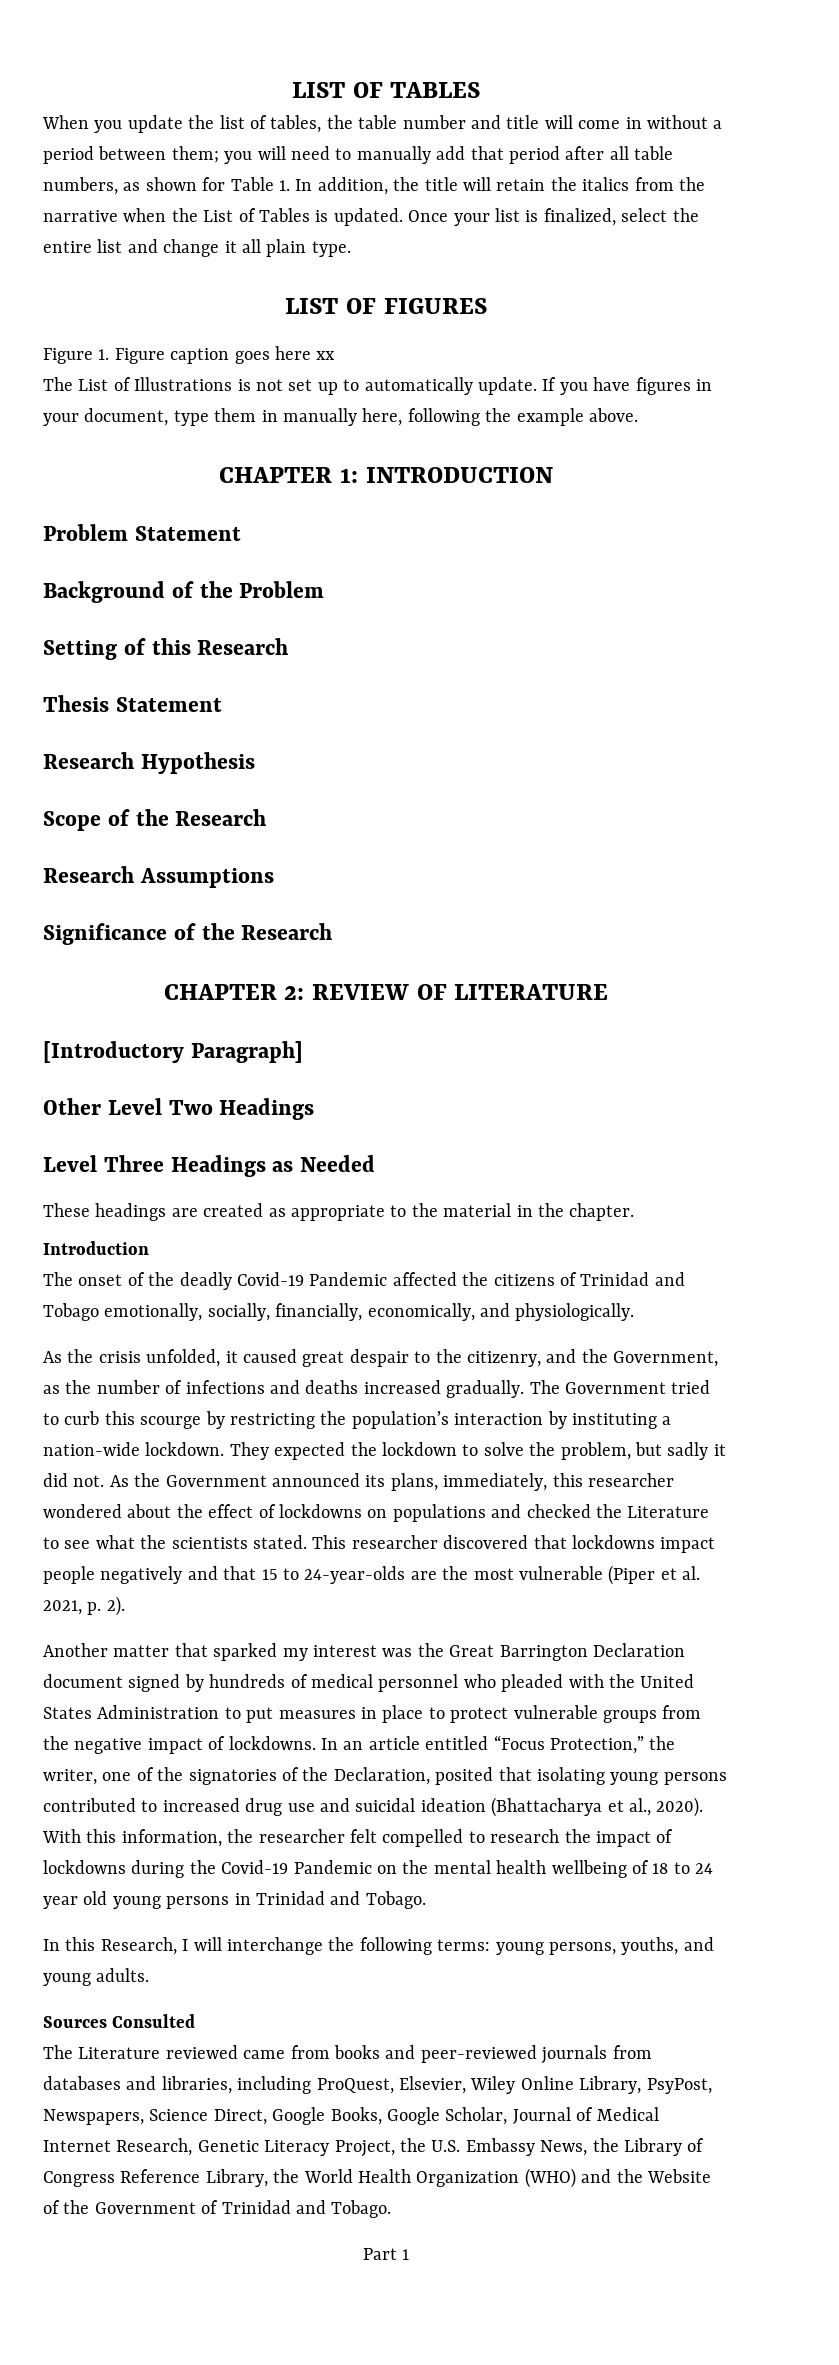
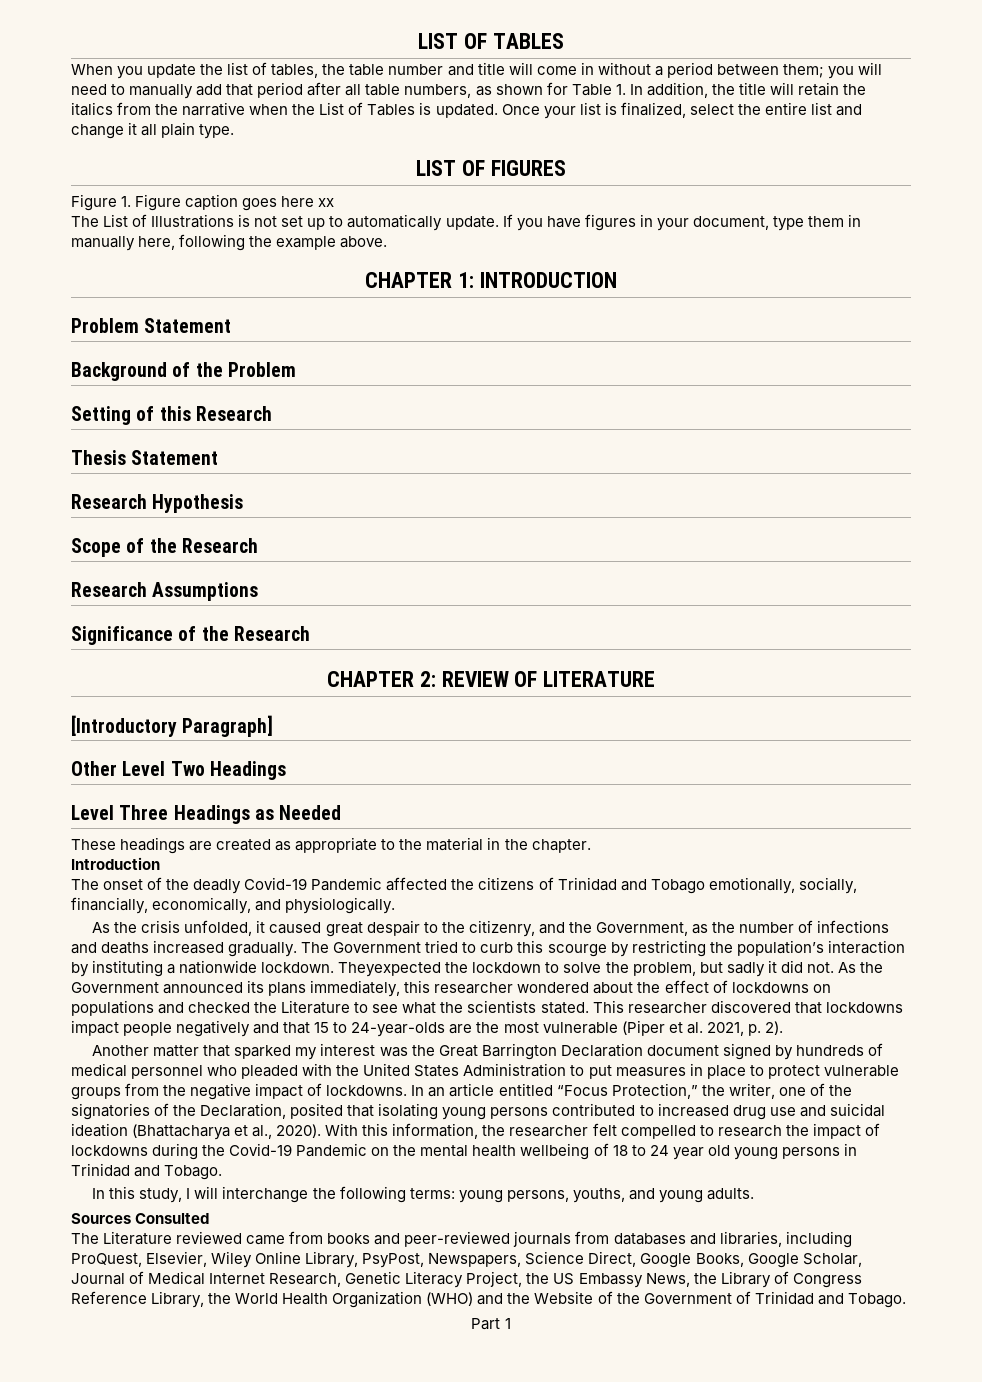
- The Government tried to curb this scourge by restricting the population’s interaction by instituting a nation-wide lockdown. They expected the lockdown to solve the problem, but sadly it did not.
+ The Government tried to curb this scourge by restricting the population’s interaction by instituting a nationwide lockdown. Theyexpected the lockdown to solve the problem, but sadly it did not.
- As the Government announced its plans, immediately, this researcher wondered about the effect of lockdowns on populations and checked the Literature to see what the scientists stated.
+ As the Government announced its plans immediately, this researcher wondered about the effect of lockdowns on populations and checked the Literature to see what the scientists stated.
- In this Research, I will interchange the following terms: young persons, youths, and young adults.
+ In this study, I will interchange the following terms: young persons, youths, and young adults.
- The Literature reviewed came from books and peer-reviewed journals from databases and libraries, including ProQuest, Elsevier, Wiley Online Library, PsyPost, Newspapers, Science Direct, Google Books, Google Scholar, Journal of Medical Internet Research, Genetic Literacy Project, the U.S. Embassy News, the Library of Congress Reference Library, the World Health Organization (WHO) and the Website of the Government of Trinidad and Tobago.
+ The Literature reviewed came from books and peer-reviewed journals from databases and libraries, including ProQuest, Elsevier, Wiley Online Library, PsyPost, Newspapers, Science Direct, Google Books, Google Scholar, Journal of Medical Internet Research, Genetic Literacy Project, the US Embassy News, the Library of Congress Reference Library, the World Health Organization (WHO) and the Website of the Government of Trinidad and Tobago.

